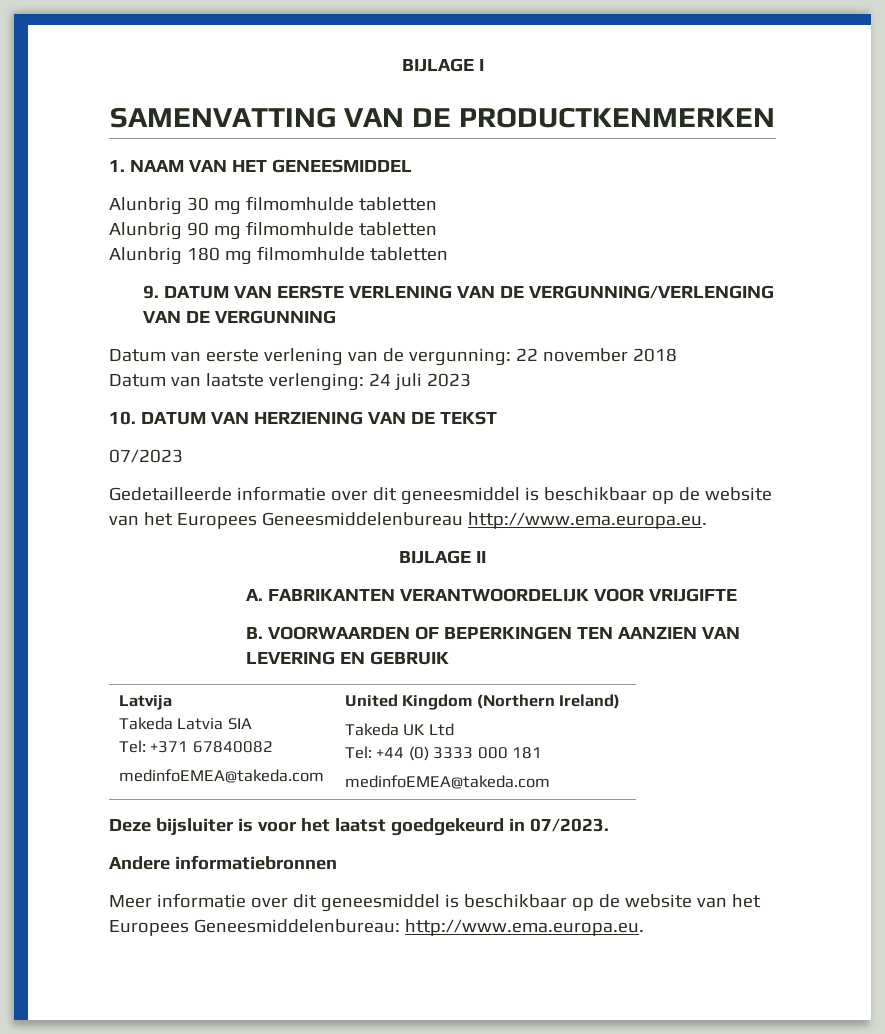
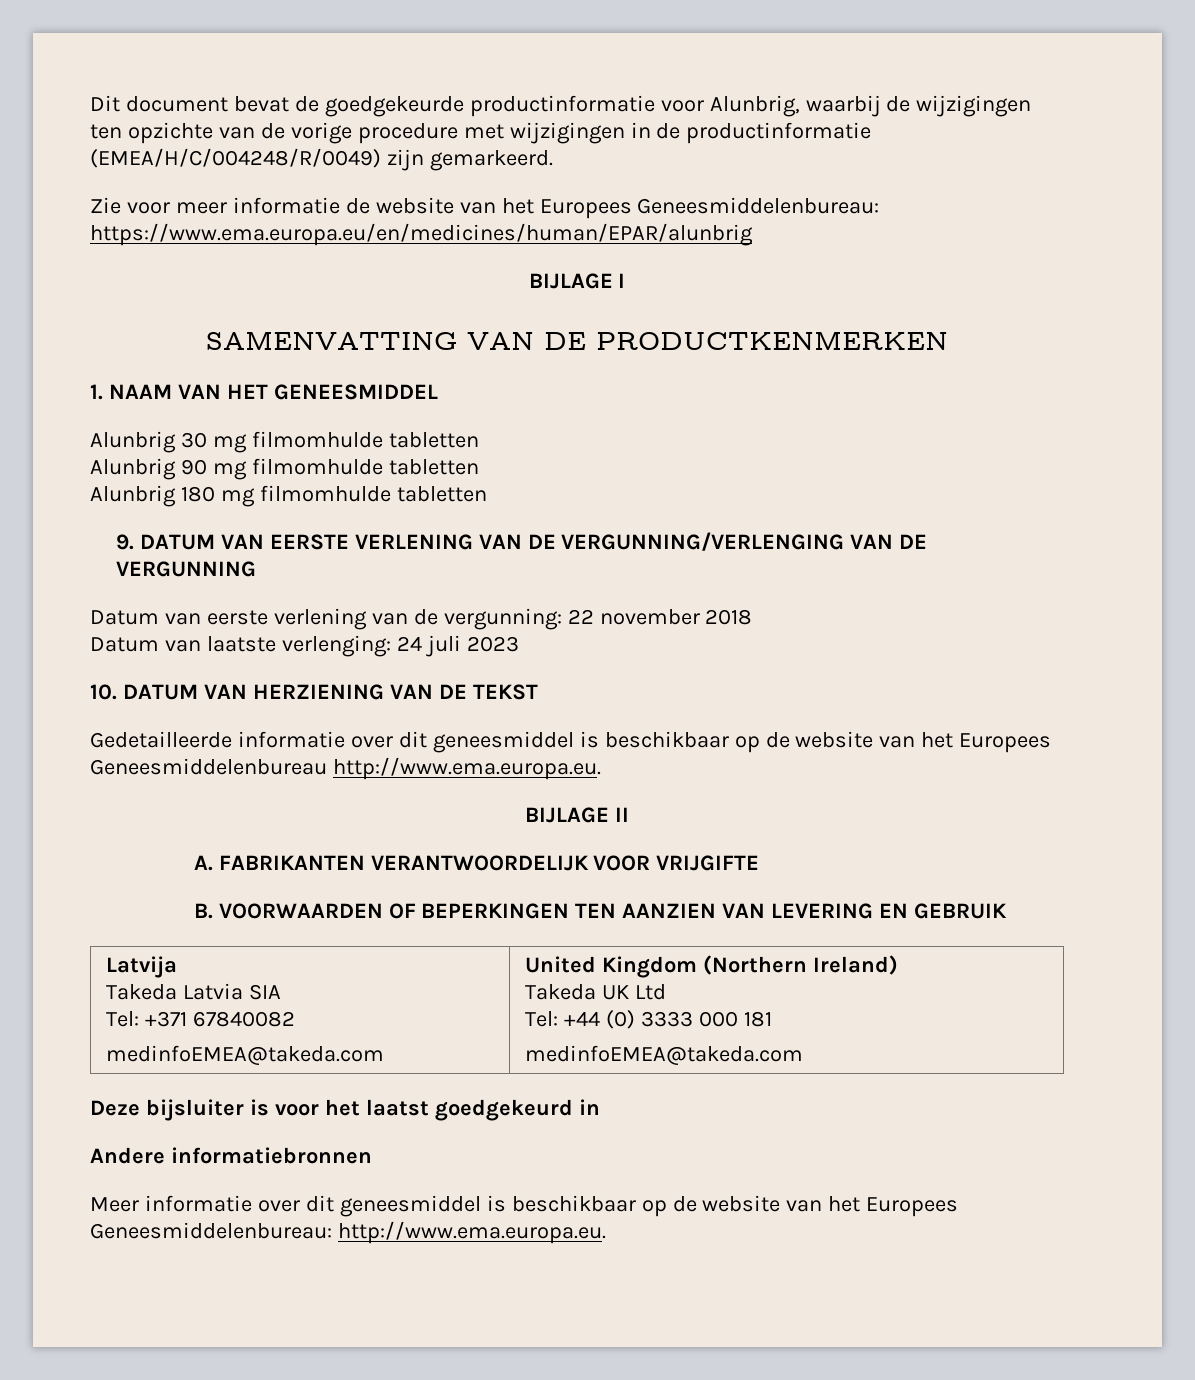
+ Dit document bevat de goedgekeurde productinformatie voor Alunbrig, waarbij de wijzigingen ten opzichte van de vorige procedure met wijzigingen in de productinformatie (EMEA/H/C/004248/R/0049) zijn gemarkeerd.
+ Zie voor meer informatie de website van het Europees Geneesmiddelenbureau: https://www.ema.europa.eu/en/medicines/human/EPAR/alunbrig
- 07/2023
- Deze bijsluiter is voor het laatst goedgekeurd in 07/2023.
+ Deze bijsluiter is voor het laatst goedgekeurd in

